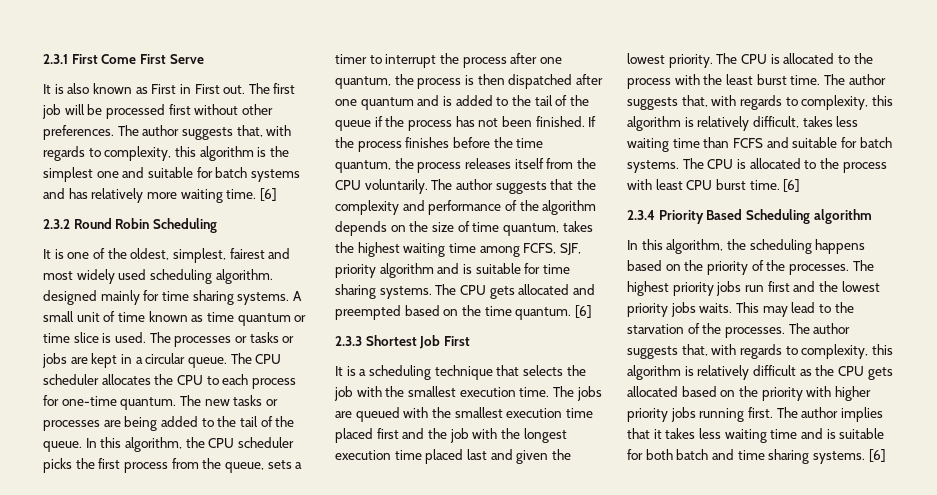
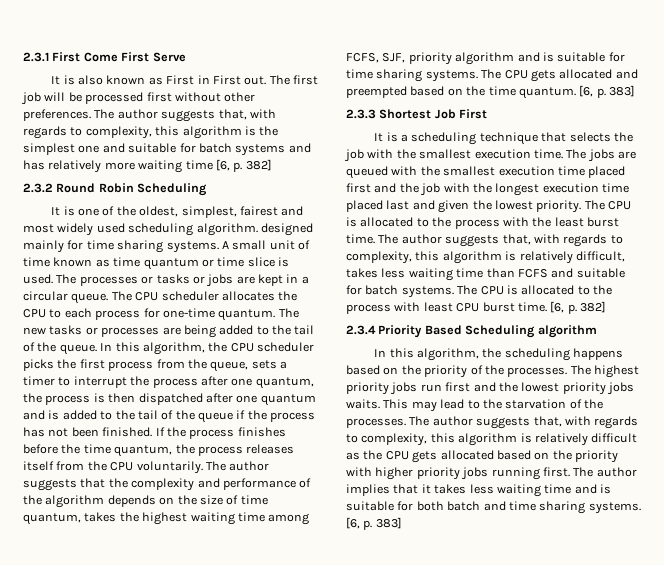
- The author suggests that, with regards to complexity, this algorithm is the simplest one and suitable for batch systems and has relatively more waiting time. [6]
+ The author suggests that, with regards to complexity, this algorithm is the simplest one and suitable for batch systems and has relatively more waiting time [6, p. 382]
- The CPU gets allocated and preempted based on the time quantum. [6]
+ The CPU gets allocated and preempted based on the time quantum. [6, p. 383]
- The CPU is allocated to the process with least CPU burst time. [6]
+ The CPU is allocated to the process with least CPU burst time. [6, p. 382]
- The author implies that it takes less waiting time and is suitable for both batch and time sharing systems. [6]
+ The author implies that it takes less waiting time and is suitable for both batch and time sharing systems. [6, p. 383]

